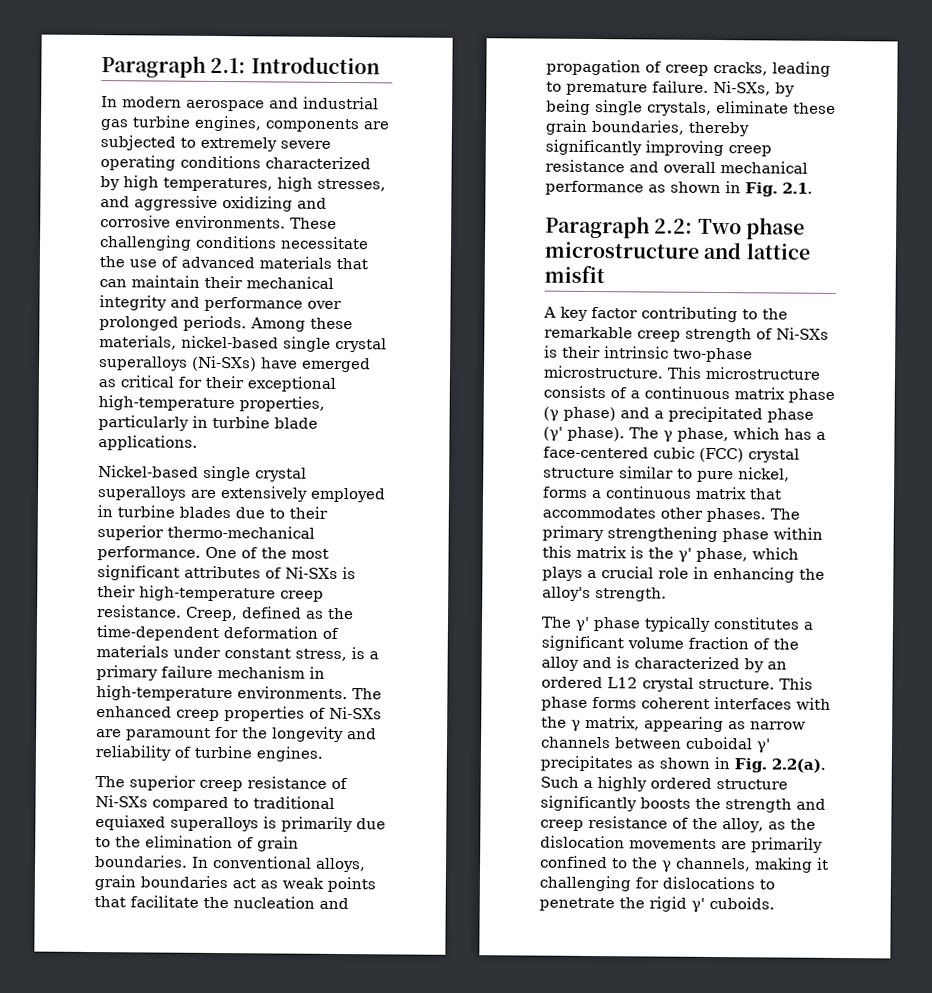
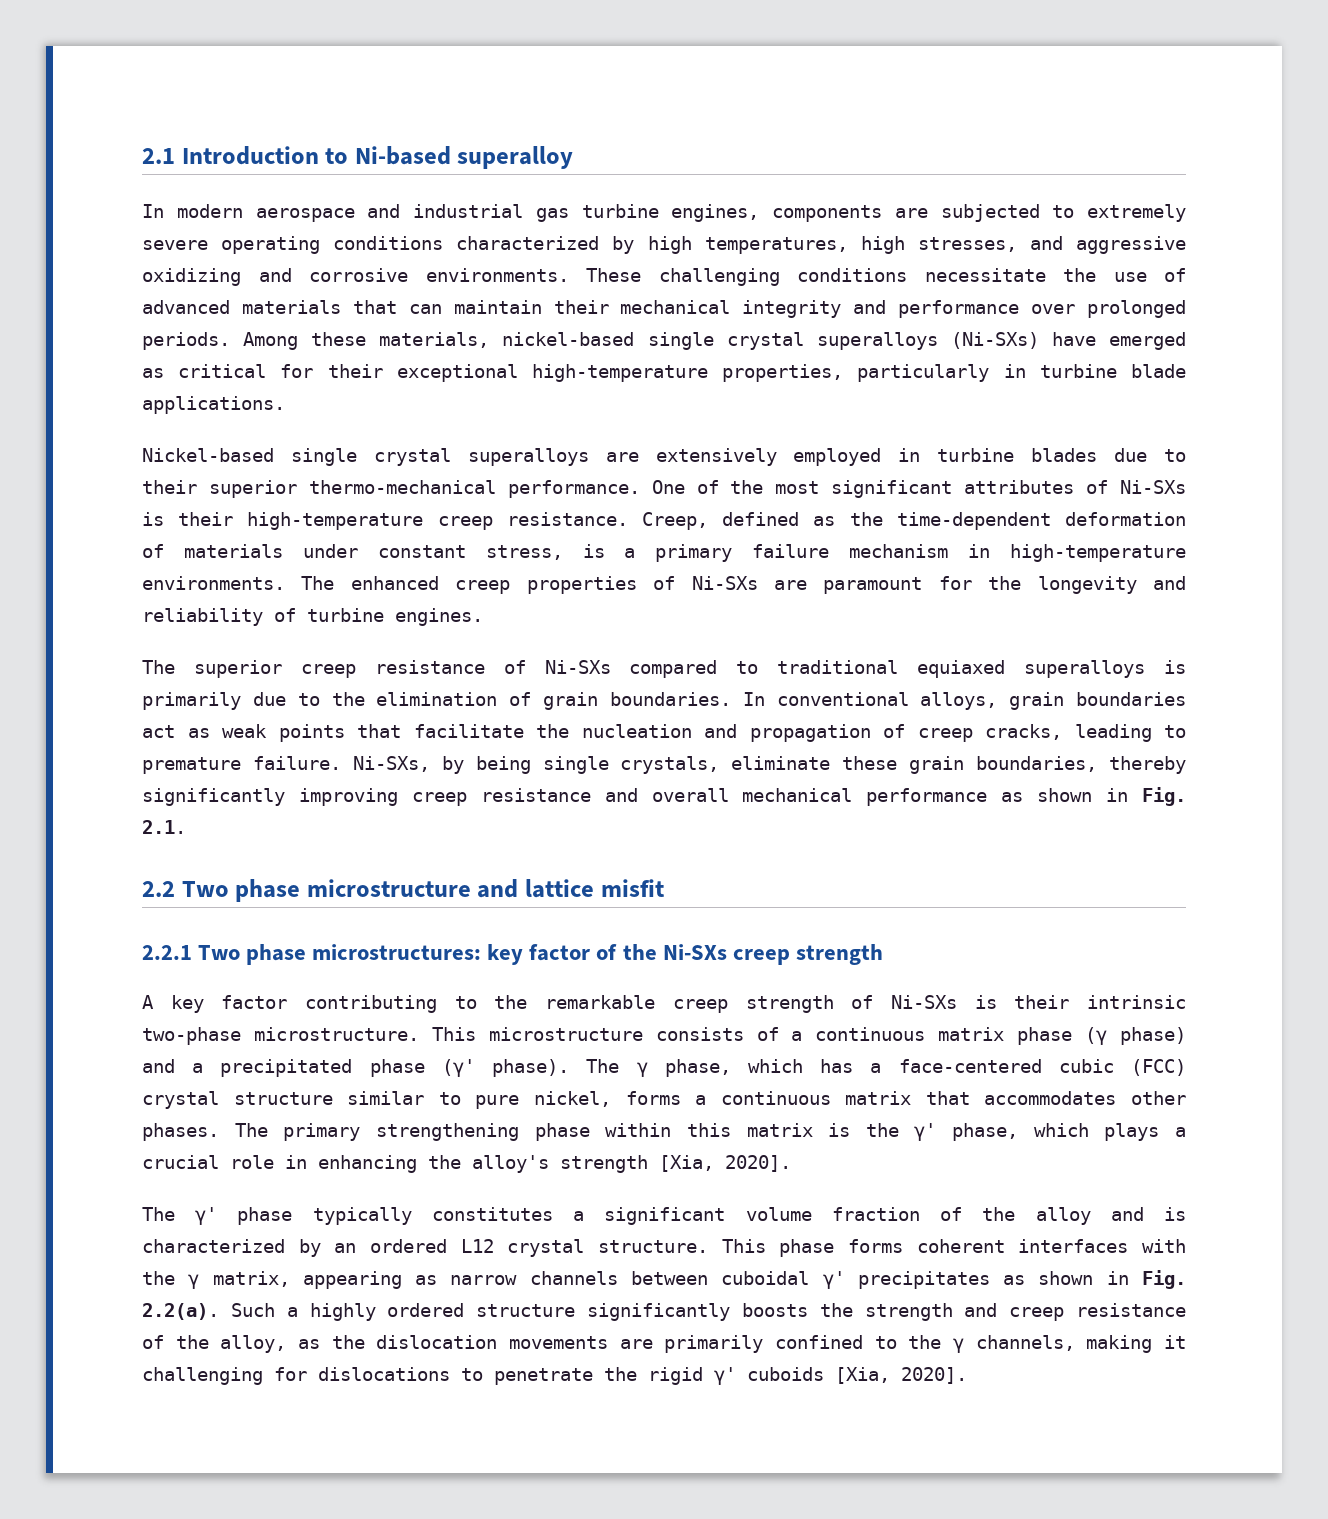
- Paragraph 2.1: Introduction
+ 2.1 Introduction to Ni-based superalloy
- Paragraph 2.2: Two phase microstructure and lattice misfit
+ 2.2 Two phase microstructure and lattice misfit
+ 2.2.1 Two phase microstructures: key factor of the Ni-SXs creep strength
- The primary strengthening phase within this matrix is the γ' phase, which plays a crucial role in enhancing the alloy's strength.
+ The primary strengthening phase within this matrix is the γ' phase, which plays a crucial role in enhancing the alloy's strength [Xia, 2020].
- This phase forms coherent interfaces with the γ matrix, appearing as narrow channels between cuboidal γ' precipitates as shown in Fig. 2.2(a). Such a highly ordered structure significantly boosts the strength and creep resistance of the alloy, as the dislocation movements are primarily confined to the γ channels, making it challenging for dislocations to penetrate the rigid γ' cuboids.
+ This phase forms coherent interfaces with the γ matrix, appearing as narrow channels between cuboidal γ' precipitates as shown in Fig. 2.2(a). Such a highly ordered structure significantly boosts the strength and creep resistance of the alloy, as the dislocation movements are primarily confined to the γ channels, making it challenging for dislocations to penetrate the rigid γ' cuboids [Xia, 2020].

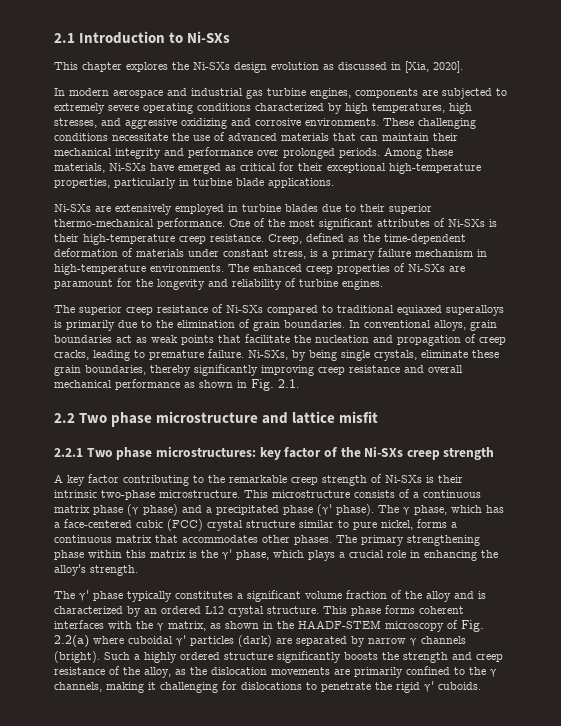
- 2.1 Introduction to Ni-based superalloy
+ 2.1 Introduction to Ni-SXs
+ This chapter explores the Ni-SXs design evolution as discussed in [Xia, 2020].
- Among these materials, nickel-based single crystal superalloys (Ni-SXs) have emerged as critical for their exceptional high-temperature properties, particularly in turbine blade applications.
+ Among these materials, Ni-SXs have emerged as critical for their exceptional high-temperature properties, particularly in turbine blade applications.
- Nickel-based single crystal superalloys are extensively employed in turbine blades due to their superior thermo-mechanical performance.
+ Ni-SXs are extensively employed in turbine blades due to their superior thermo-mechanical performance.
- The primary strengthening phase within this matrix is the γ' phase, which plays a crucial role in enhancing the alloy's strength [Xia, 2020].
+ The primary strengthening phase within this matrix is the γ' phase, which plays a crucial role in enhancing the alloy's strength.
- This phase forms coherent interfaces with the γ matrix, appearing as narrow channels between cuboidal γ' precipitates as shown in Fig. 2.2(a). Such a highly ordered structure significantly boosts the strength and creep resistance of the alloy, as the dislocation movements are primarily confined to the γ channels, making it challenging for dislocations to penetrate the rigid γ' cuboids [Xia, 2020].
+ This phase forms coherent interfaces with the γ matrix, as shown in the HAADF-STEM microscopy of Fig. 2.2(a) where cuboidal γ' particles (dark) are separated by narrow γ channels (bright). Such a highly ordered structure significantly boosts the strength and creep resistance of the alloy, as the dislocation movements are primarily confined to the γ channels, making it challenging for dislocations to penetrate the rigid γ' cuboids.

